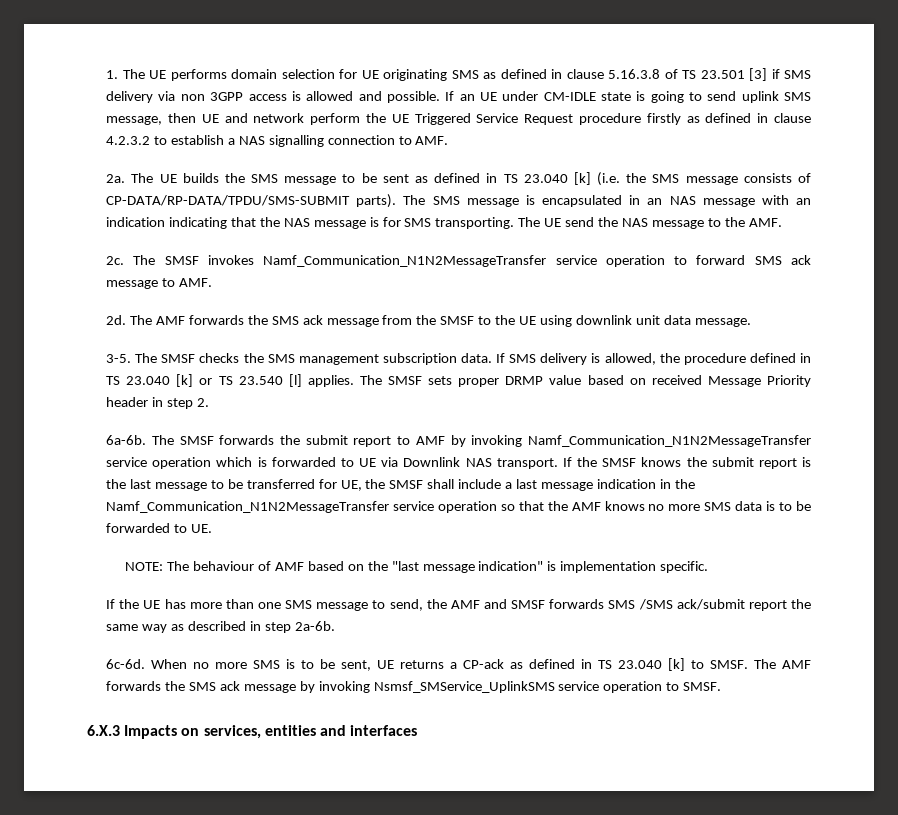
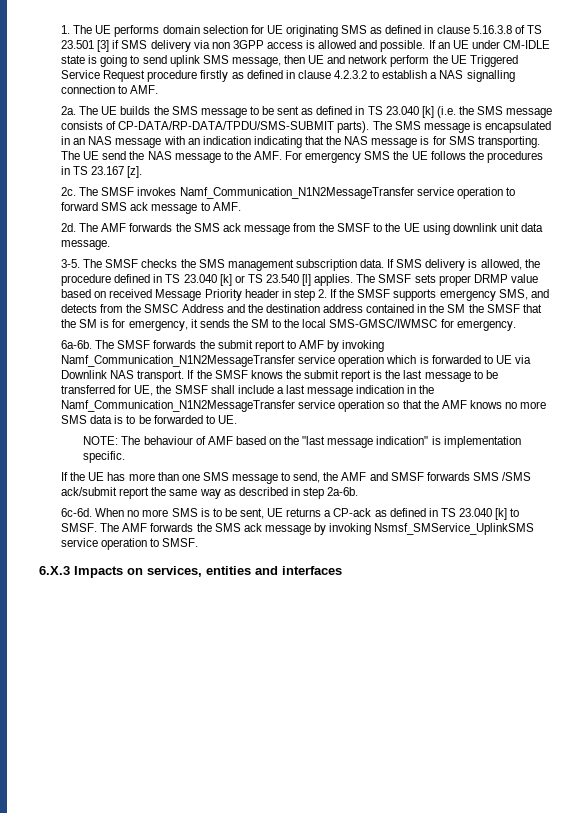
- The UE send the NAS message to the AMF.
+ The UE send the NAS message to the AMF. For emergency SMS the UE follows the procedures in TS 23.167 [z].
- The SMSF sets proper DRMP value based on received Message Priority header in step 2.
+ The SMSF sets proper DRMP value based on received Message Priority header in step 2. If the SMSF supports emergency SMS, and detects from the SMSC Address and the destination address contained in the SM the SMSF that the SM is for emergency, it sends the SM to the local SMS-GMSC/IWMSC for emergency.

